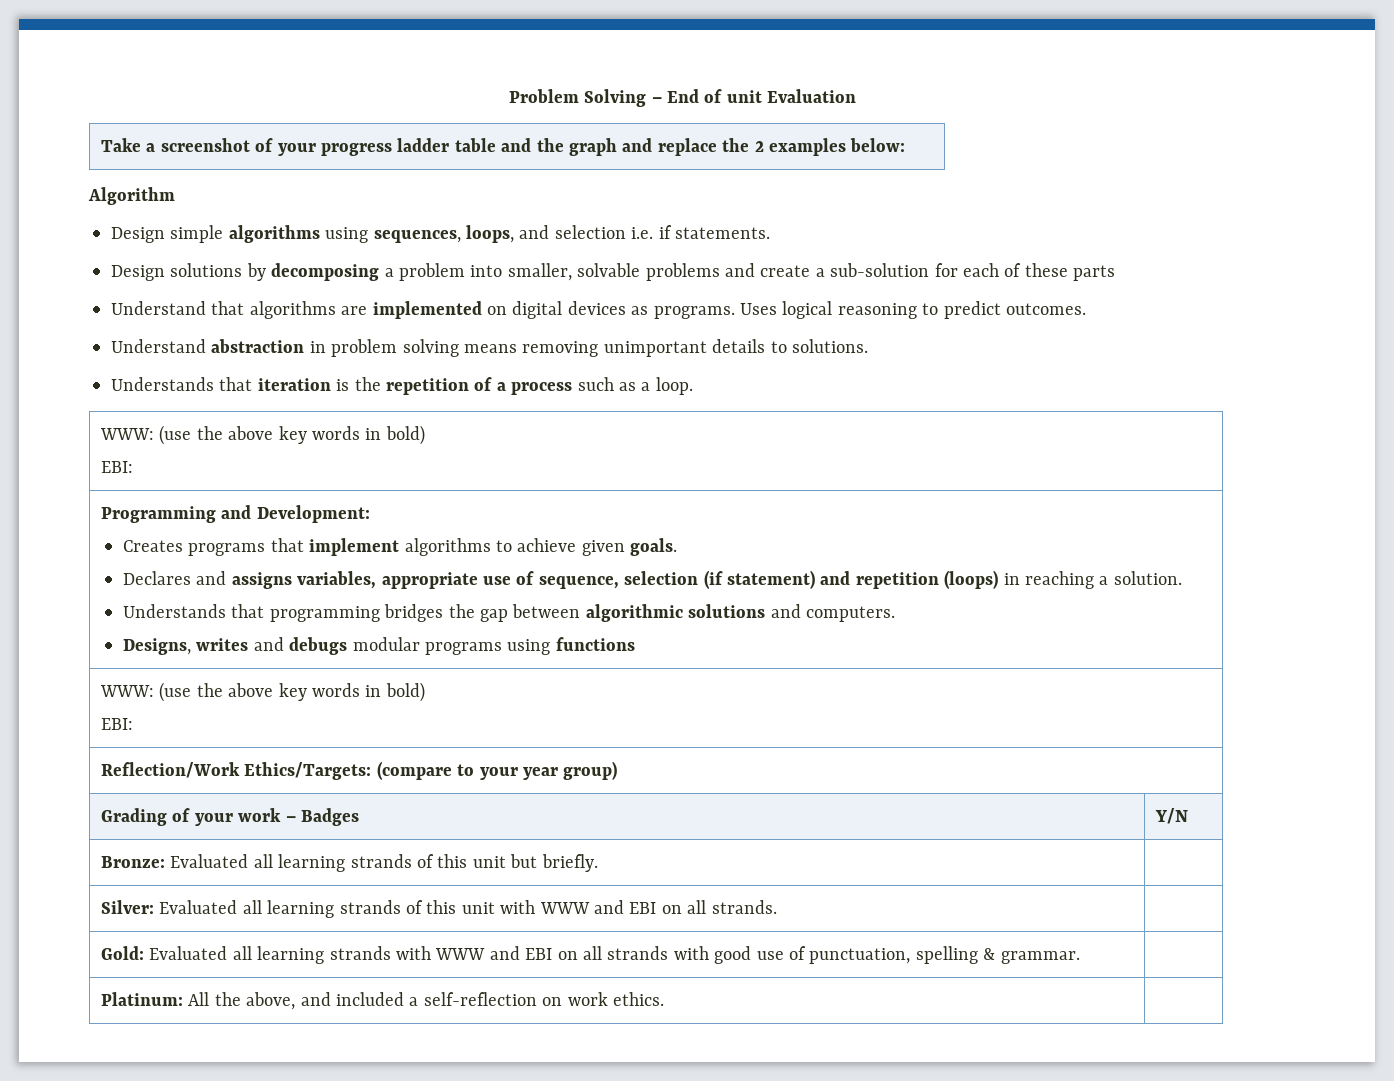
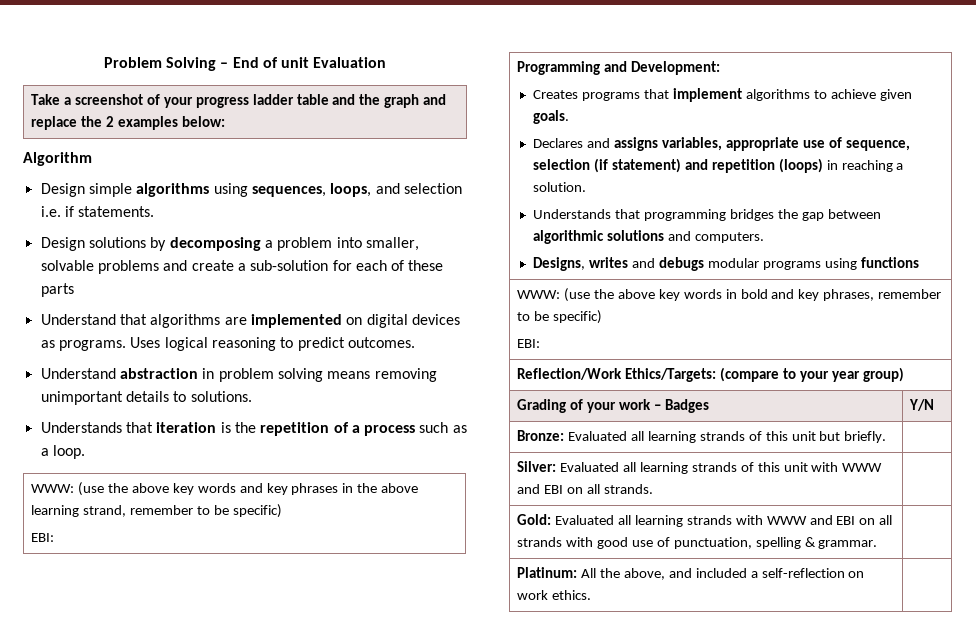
  Understands that iteration is the repetition of a process such as a loop.
- WWW: (use the above key words in bold)
+ WWW: (use the above key words and key phrases in the above learning strand, remember to be specific)
  Designs, writes and debugs modular programs using functions
- WWW: (use the above key words in bold)
+ WWW: (use the above key words in bold and key phrases, remember to be specific)

